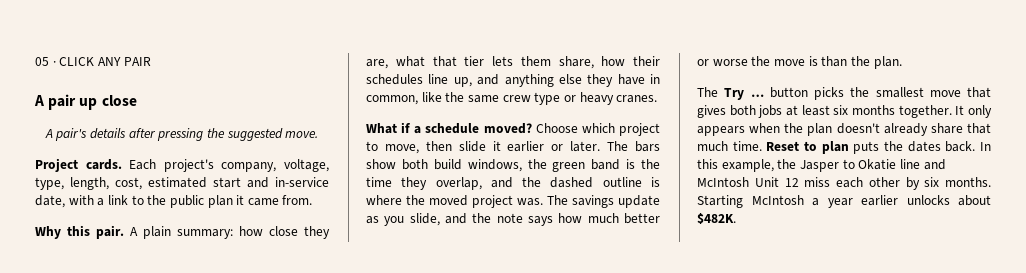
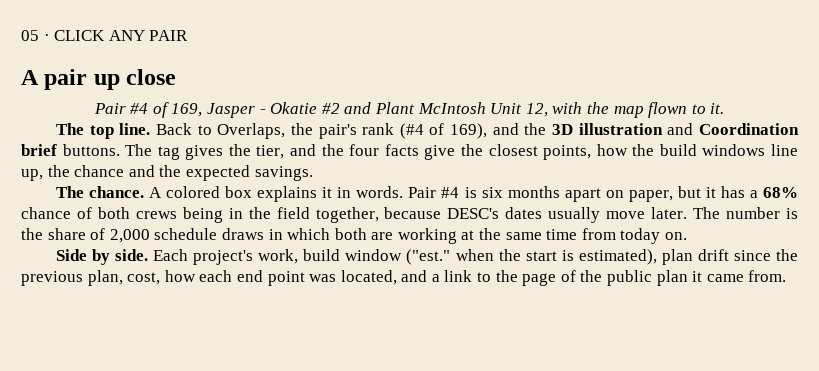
- A pair's details after pressing the suggested move.
- Project cards. Each project's company, voltage, type, length, cost, estimated start and in-service date, with a link to the public plan it came from.
+ Pair #4 of 169, Jasper - Okatie #2 and Plant McIntosh Unit 12, with the map flown to it.
+ The top line. Back to Overlaps, the pair's rank (#4 of 169), and the 3D illustration and Coordination brief buttons. The tag gives the tier, and the four facts give the closest points, how the build windows line up, the chance and the expected savings.
+ The chance. A colored box explains it in words. Pair #4 is six months apart on paper, but it has a 68% chance of both crews being in the field together, because DESC's dates usually move later. The number is the share of 2,000 schedule draws in which both are working at the same time from today on.
+ Side by side. Each project's work, build window ("est." when the start is estimated), plan drift since the previous plan, cost, how each end point was located, and a link to the page of the public plan it came from.
- Why this pair. A plain summary: how close they are, what that tier lets them share, how their schedules line up, and anything else they have in common, like the same crew type or heavy cranes.
- What if a schedule moved? Choose which project to move, then slide it earlier or later. The bars show both build windows, the green band is the time they overlap, and the dashed outline is where the moved project was. The savings update as you slide, and the note says how much better or worse the move is than the plan.
- The Try … button picks the smallest move that gives both jobs at least six months together. It only appears when the plan doesn't already share that much time. Reset to plan puts the dates back. In this example, the Jasper to Okatie line and McIntosh Unit 12 miss each other by six months. Starting McIntosh a year earlier unlocks about $482K.

